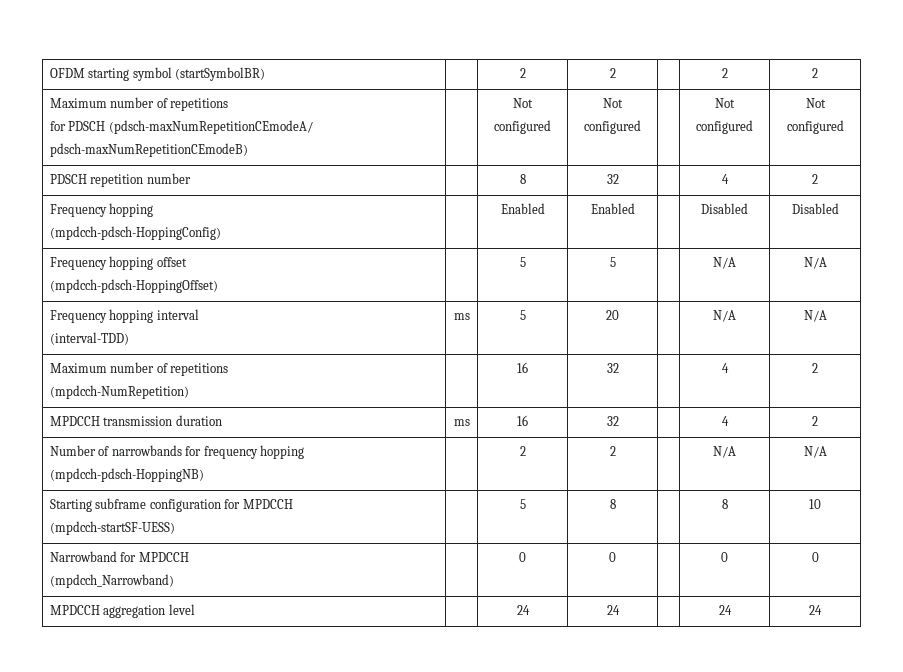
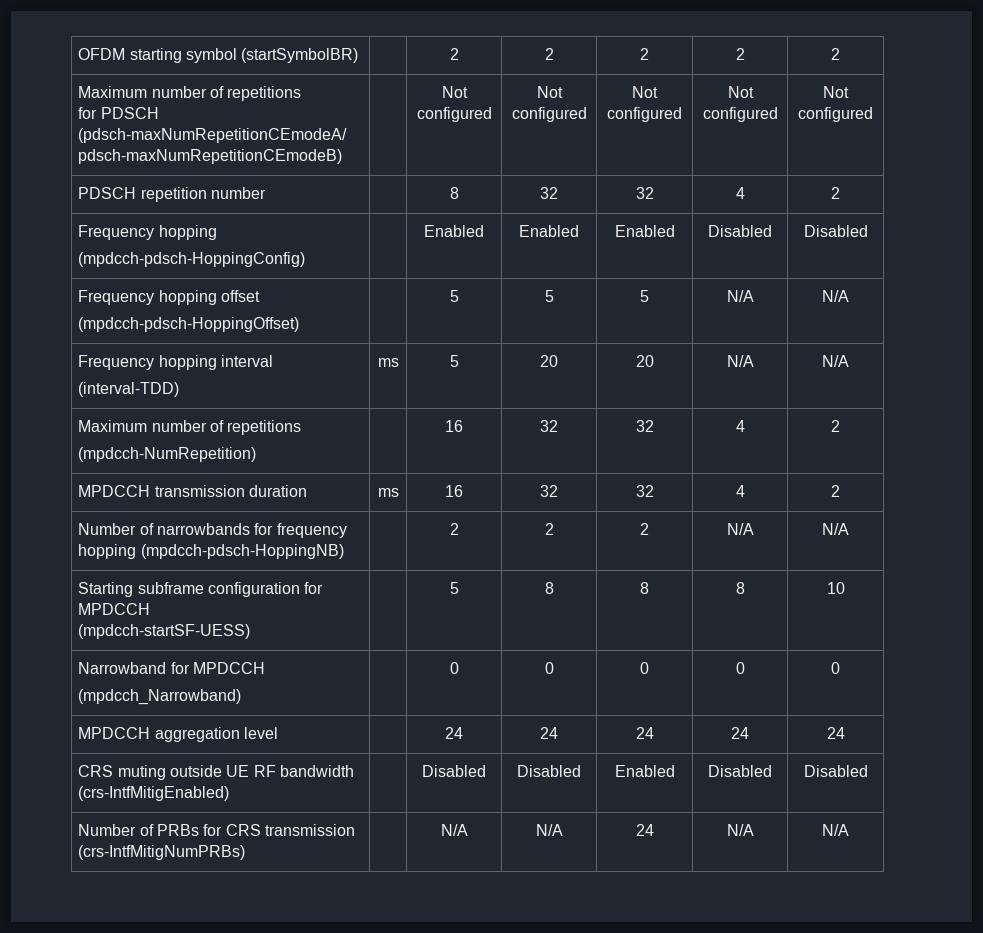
- OFDM starting symbol (startSymbolBR) | | 2 | 2 | | 2 | 2
+ OFDM starting symbol (startSymbolBR) | | 2 | 2 | 2 | 2 | 2
  Maximum number of repetitions
- for PDSCH (pdsch-maxNumRepetitionCEmodeA/ pdsch-maxNumRepetitionCEmodeB) | | Not configured | Not configured | | Not configured | Not configured
+ for PDSCH (pdsch-maxNumRepetitionCEmodeA/ pdsch-maxNumRepetitionCEmodeB) | | Not configured | Not configured | Not configured | Not configured | Not configured
- PDSCH repetition number | | 8 | 32 | | 4 | 2
+ PDSCH repetition number | | 8 | 32 | 32 | 4 | 2
  Frequency hopping
- (mpdcch-pdsch-HoppingConfig) | | Enabled | Enabled | | Disabled | Disabled
+ (mpdcch-pdsch-HoppingConfig) | | Enabled | Enabled | Enabled | Disabled | Disabled
  Frequency hopping offset
- (mpdcch-pdsch-HoppingOffset) | | 5 | 5 | | N/A | N/A
+ (mpdcch-pdsch-HoppingOffset) | | 5 | 5 | 5 | N/A | N/A
  Frequency hopping interval
- (interval-TDD) | ms | 5 | 20 | | N/A | N/A
+ (interval-TDD) | ms | 5 | 20 | 20 | N/A | N/A
  Maximum number of repetitions
- (mpdcch-NumRepetition) | | 16 | 32 | | 4 | 2
+ (mpdcch-NumRepetition) | | 16 | 32 | 32 | 4 | 2
- MPDCCH transmission duration | ms | 16 | 32 | | 4 | 2
+ MPDCCH transmission duration | ms | 16 | 32 | 32 | 4 | 2
- Number of narrowbands for frequency hopping (mpdcch-pdsch-HoppingNB) | | 2 | 2 | | N/A | N/A
+ Number of narrowbands for frequency hopping (mpdcch-pdsch-HoppingNB) | | 2 | 2 | 2 | N/A | N/A
  Starting subframe configuration for MPDCCH
- (mpdcch-startSF-UESS) | | 5 | 8 | | 8 | 10
+ (mpdcch-startSF-UESS) | | 5 | 8 | 8 | 8 | 10
  Narrowband for MPDCCH
- (mpdcch_Narrowband) | | 0 | 0 | | 0 | 0
+ (mpdcch_Narrowband) | | 0 | 0 | 0 | 0 | 0
- MPDCCH aggregation level | | 24 | 24 | | 24 | 24
+ MPDCCH aggregation level | | 24 | 24 | 24 | 24 | 24
+ CRS muting outside UE RF bandwidth (crs-IntfMitigEnabled) | | Disabled | Disabled | Enabled | Disabled | Disabled
+ Number of PRBs for CRS transmission (crs-IntfMitigNumPRBs) | | N/A | N/A | 24 | N/A | N/A

